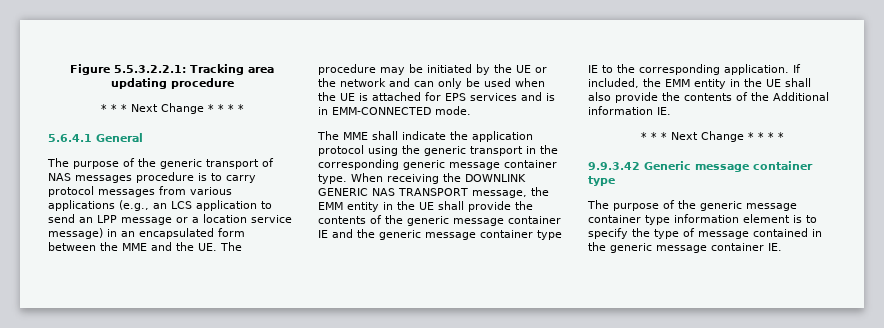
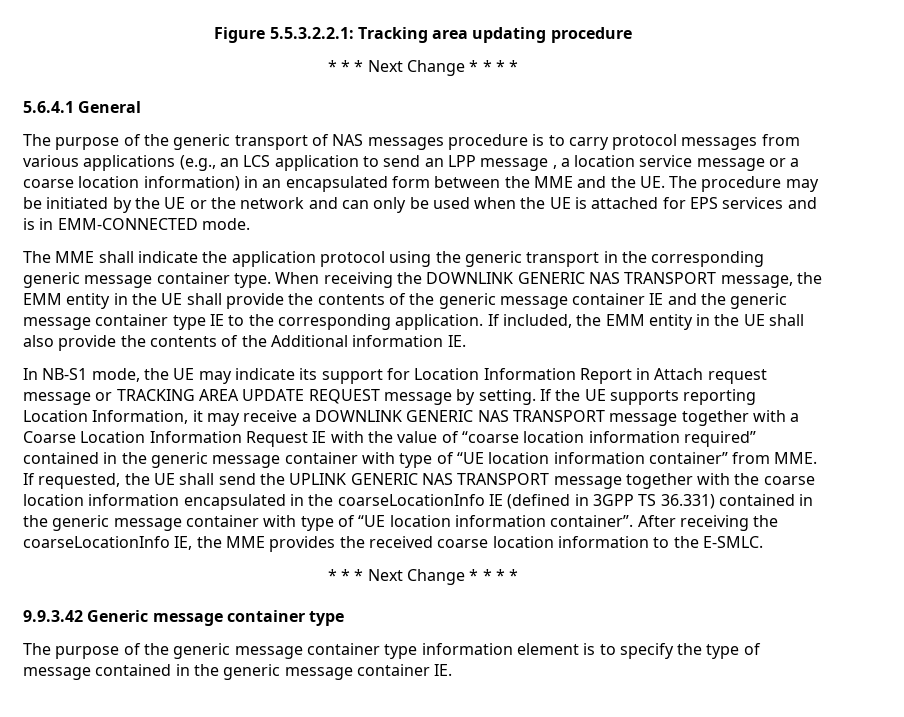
- The purpose of the generic transport of NAS messages procedure is to carry protocol messages from various applications (e.g., an LCS application to send an LPP message or a location service message) in an encapsulated form between the MME and the UE. The procedure may be initiated by the UE or the network and can only be used when the UE is attached for EPS services and is in EMM-CONNECTED mode.
+ The purpose of the generic transport of NAS messages procedure is to carry protocol messages from various applications (e.g., an LCS application to send an LPP message , a location service message or a coarse location information) in an encapsulated form between the MME and the UE. The procedure may be initiated by the UE or the network and can only be used when the UE is attached for EPS services and is in EMM-CONNECTED mode.
+ In NB-S1 mode, the UE may indicate its support for Location Information Report in Attach request message or TRACKING AREA UPDATE REQUEST message by setting. If the UE supports reporting Location Information, it may receive a DOWNLINK GENERIC NAS TRANSPORT message together with a Coarse Location Information Request IE with the value of “coarse location information required” contained in the generic message container with type of “UE location information container” from MME. If requested, the UE shall send the UPLINK GENERIC NAS TRANSPORT message together with the coarse location information encapsulated in the coarseLocationInfo IE (defined in 3GPP TS 36.331) contained in the generic message container with type of “UE location information container”. After receiving the coarseLocationInfo IE, the MME provides the received coarse location information to the E-SMLC.

